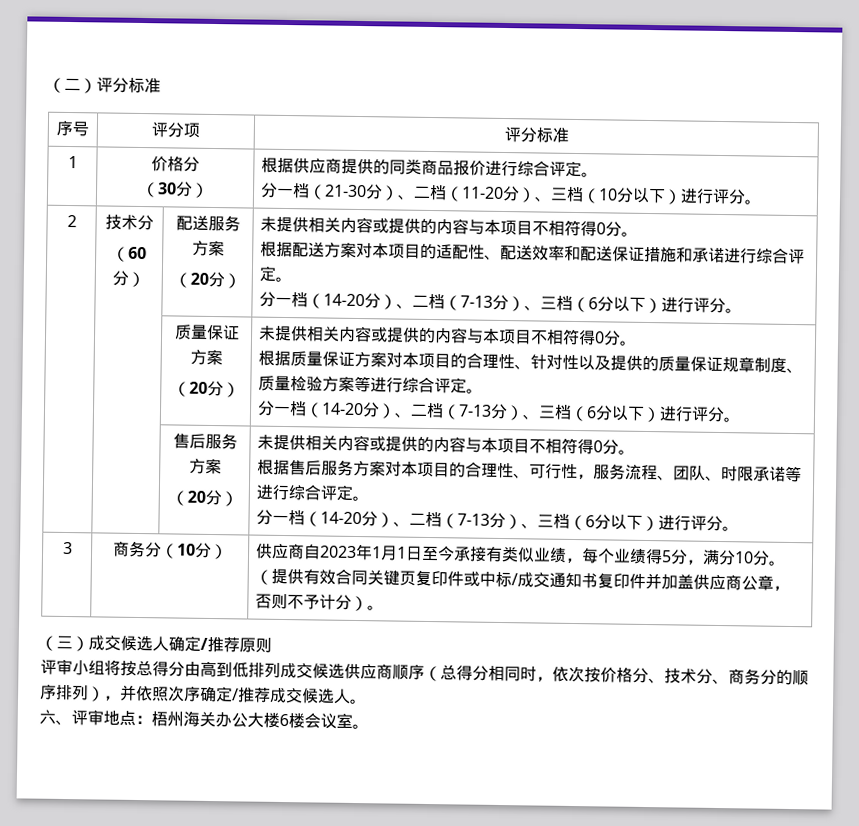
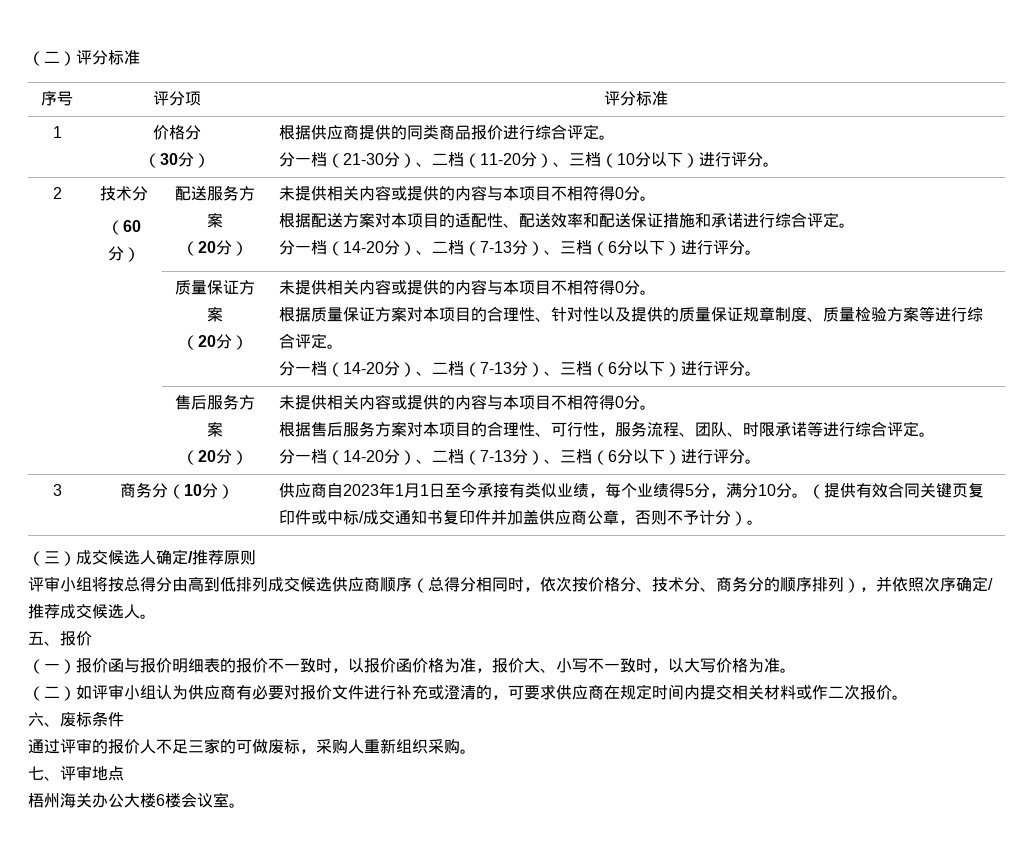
- 六、评审地点：梧州海关办公大楼6楼会议室。
+ 五、报价
+ （一）报价函与报价明细表的报价不一致时，以报价函价格为准，报价大、小写不一致时，以大写价格为准。
+ （二）如评审小组认为供应商有必要对报价文件进行补充或澄清的，可要求供应商在规定时间内提交相关材料或作二次报价。
+ 六、废标条件
+ 通过评审的报价人不足三家的可做废标，采购人重新组织采购。
+ 七、评审地点
+ 梧州海关办公大楼6楼会议室。

